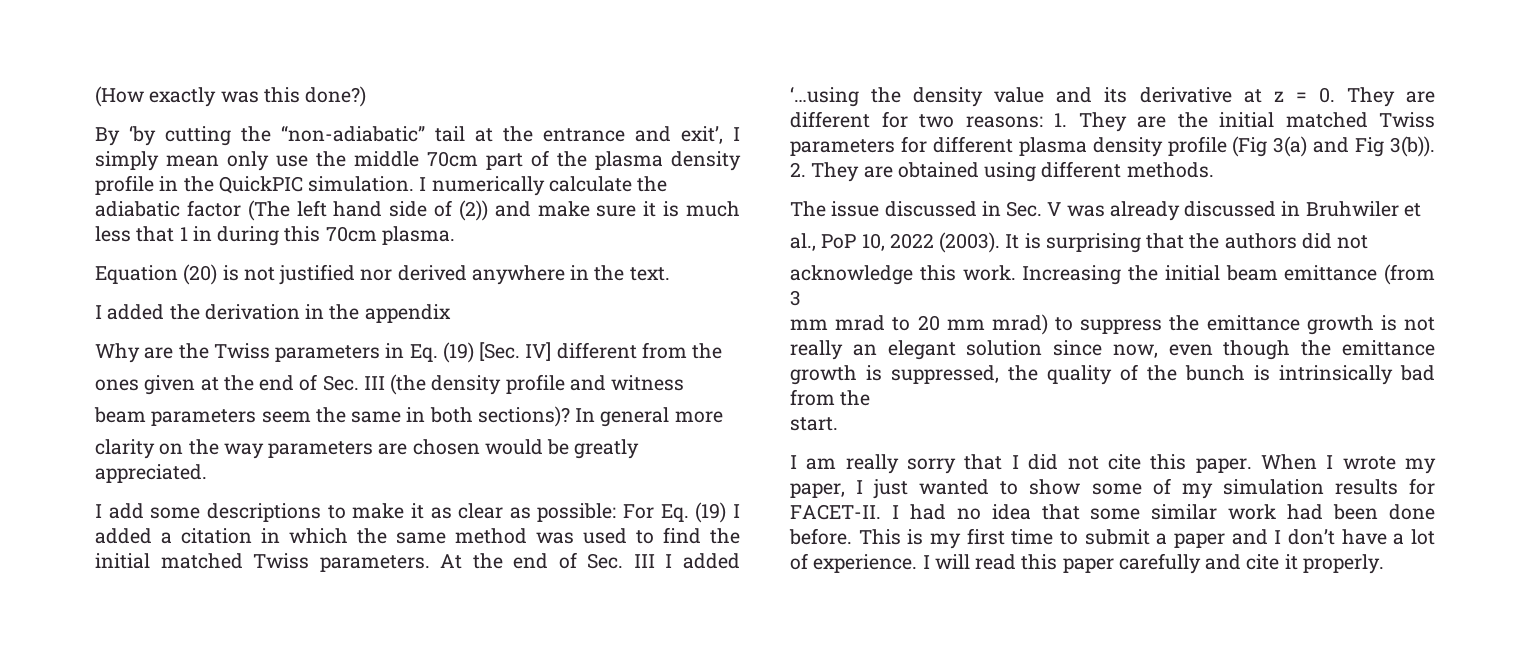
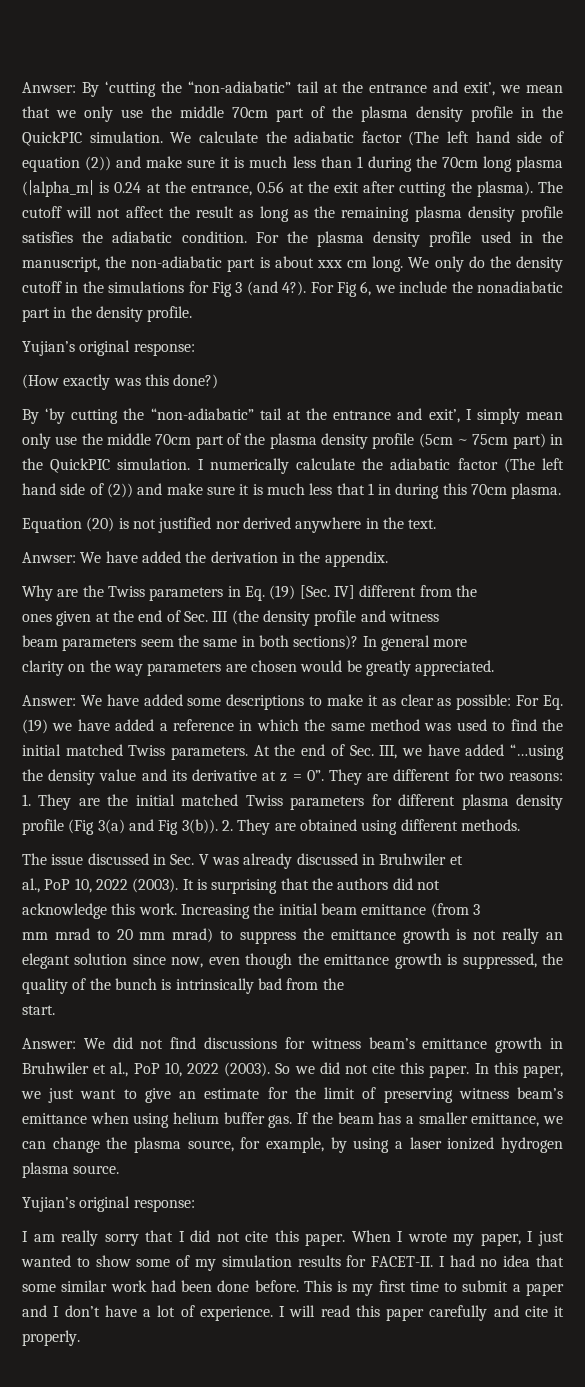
+ Anwser: By ‘cutting the “non-adiabatic” tail at the entrance and exit’, we mean that we only use the middle 70cm part of the plasma density profile in the QuickPIC simulation. We calculate the adiabatic factor (The left hand side of equation (2)) and make sure it is much less than 1 during the 70cm long plasma (|alpha_m| is 0.24 at the entrance, 0.56 at the exit after cutting the plasma). The cutoff will not affect the result as long as the remaining plasma density profile satisfies the adiabatic condition. For the plasma density profile used in the manuscript, the non-adiabatic part is about xxx cm long. We only do the density cutoff in the simulations for Fig 3 (and 4?). For Fig 6, we include the nonadiabatic part in the density profile.
+ Yujian’s original response:
- By ‘by cutting the “non-adiabatic” tail at the entrance and exit’, I simply mean only use the middle 70cm part of the plasma density profile in the QuickPIC simulation.
+ By ‘by cutting the “non-adiabatic” tail at the entrance and exit’, I simply mean only use the middle 70cm part of the plasma density profile (5cm ~ 75cm part) in the QuickPIC simulation.
- I added the derivation in the appendix
+ Anwser: We have added the derivation in the appendix.
- I add some descriptions to make it as clear as possible: For Eq. (19) I added a citation in which the same method was used to find the initial matched Twiss parameters.
+ Answer: We have added some descriptions to make it as clear as possible: For Eq. (19) we have added a reference in which the same method was used to find the initial matched Twiss parameters.
- At the end of Sec. III I added ‘…using the density value and its derivative at z = 0. They are different for two reasons: 1. They are the initial matched Twiss parameters for different plasma density profile (Fig 3(a) and Fig 3(b)).
+ At the end of Sec. III, we have added “…using the density value and its derivative at z = 0”. They are different for two reasons: 1. They are the initial matched Twiss parameters for different plasma density profile (Fig 3(a) and Fig 3(b)).
+ Answer: We did not find discussions for witness beam’s emittance growth in Bruhwiler et al., PoP 10, 2022 (2003). So we did not cite this paper. In this paper, we just want to give an estimate for the limit of preserving witness beam’s emittance when using helium buffer gas. If the beam has a smaller emittance, we can change the plasma source, for example, by using a laser ionized hydrogen plasma source.
+ Yujian’s original response:

